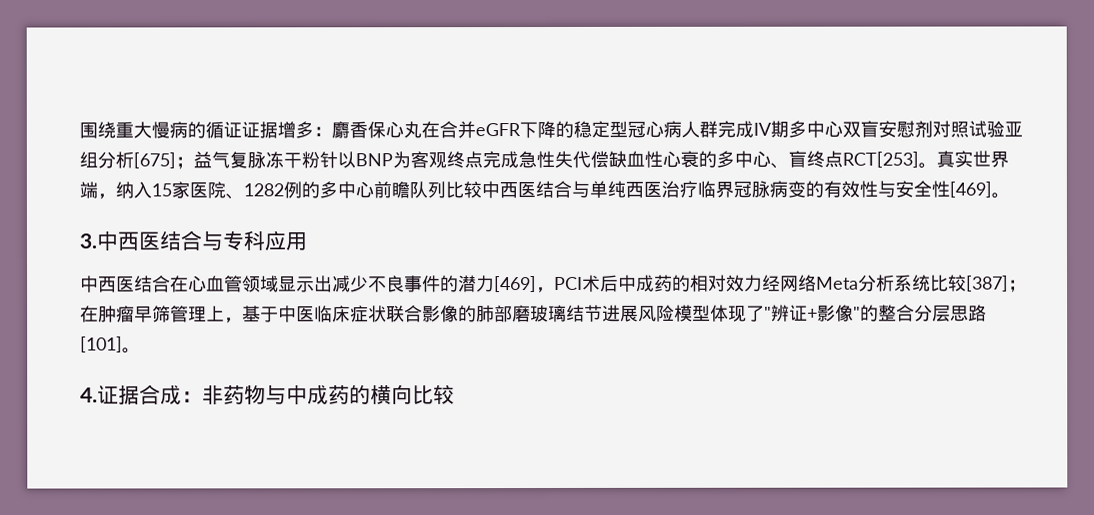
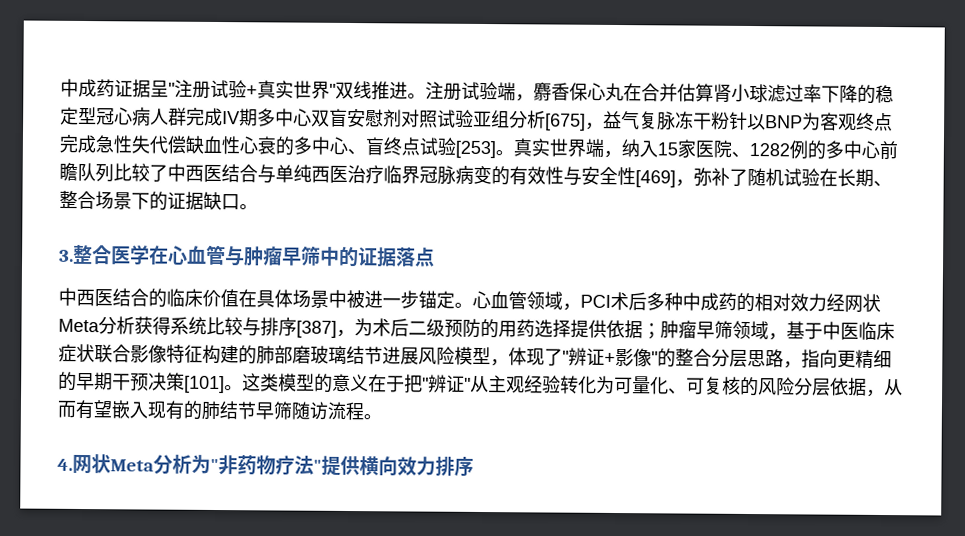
- 围绕重大慢病的循证证据增多：麝香保心丸在合并eGFR下降的稳定型冠心病人群完成IV期多中心双盲安慰剂对照试验亚组分析[675]；益气复脉冻干粉针以BNP为客观终点完成急性失代偿缺血性心衰的多中心、盲终点RCT[253]。
+ 中成药证据呈"注册试验+真实世界"双线推进。注册试验端，麝香保心丸在合并估算肾小球滤过率下降的稳定型冠心病人群完成IV期多中心双盲安慰剂对照试验亚组分析[675]，益气复脉冻干粉针以BNP为客观终点完成急性失代偿缺血性心衰的多中心、盲终点试验[253]。
- 真实世界端，纳入15家医院、1282例的多中心前瞻队列比较中西医结合与单纯西医治疗临界冠脉病变的有效性与安全性[469]。
- 3.中西医结合与专科应用
- 中西医结合在心血管领域显示出减少不良事件的潜力[469]，PCI术后中成药的相对效力经网络Meta分析系统比较[387]；在肿瘤早筛管理上，基于中医临床症状联合影像的肺部磨玻璃结节进展风险模型体现了"辨证+影像"的整合分层思路[101]。
- 4.证据合成：非药物与中成药的横向比较
+ 真实世界端，纳入15家医院、1282例的多中心前瞻队列比较了中西医结合与单纯西医治疗临界冠脉病变的有效性与安全性[469]，弥补了随机试验在长期、整合场景下的证据缺口。
+ 3.整合医学在心血管与肿瘤早筛中的证据落点
+ 中西医结合的临床价值在具体场景中被进一步锚定。心血管领域，PCI术后多种中成药的相对效力经网状Meta分析获得系统比较与排序[387]，为术后二级预防的用药选择提供依据；肿瘤早筛领域，基于中医临床症状联合影像特征构建的肺部磨玻璃结节进展风险模型，体现了"辨证+影像"的整合分层思路，指向更精细的早期干预决策[101]。这类模型的意义在于把"辨证"从主观经验转化为可量化、可复核的风险分层依据，从而有望嵌入现有的肺结节早筛随访流程。
+ 4.网状Meta分析为"非药物疗法"提供横向效力排序

